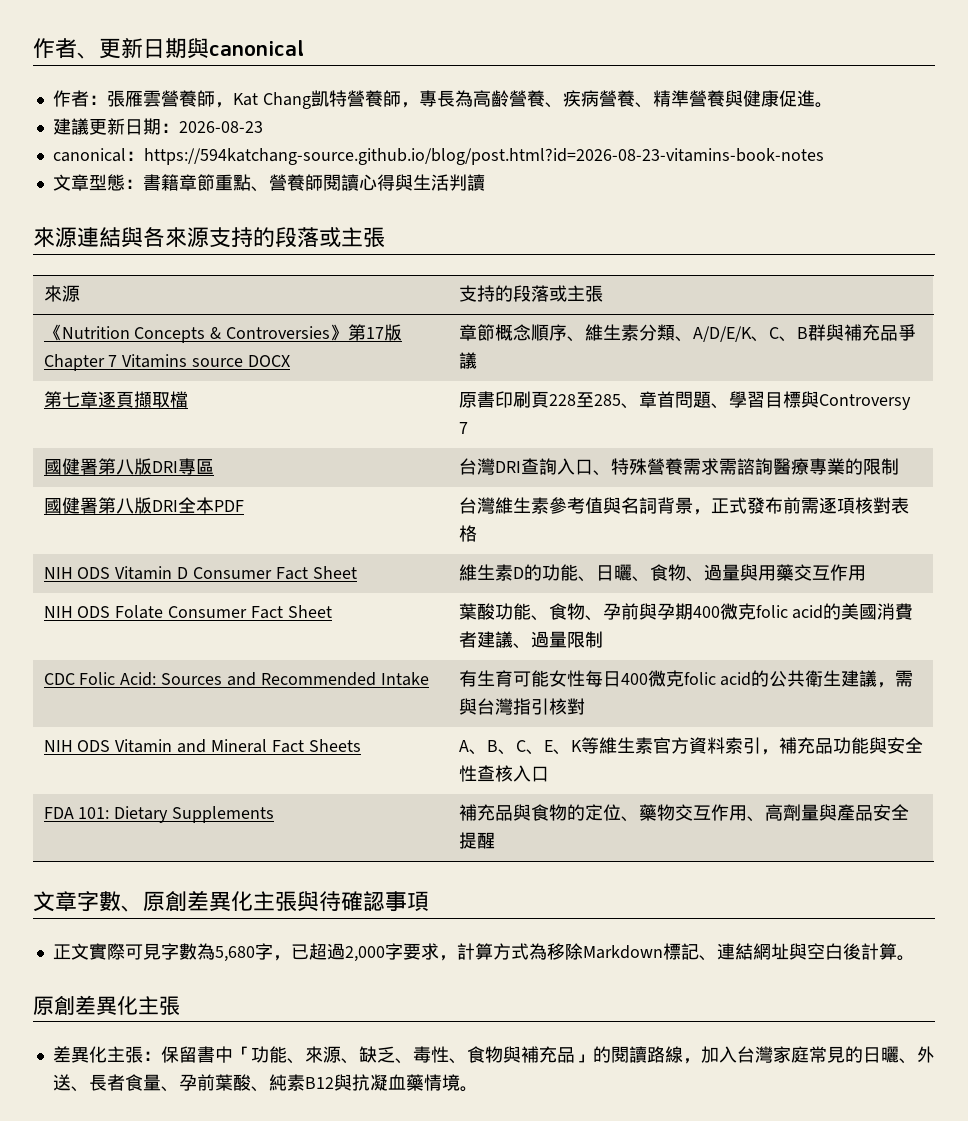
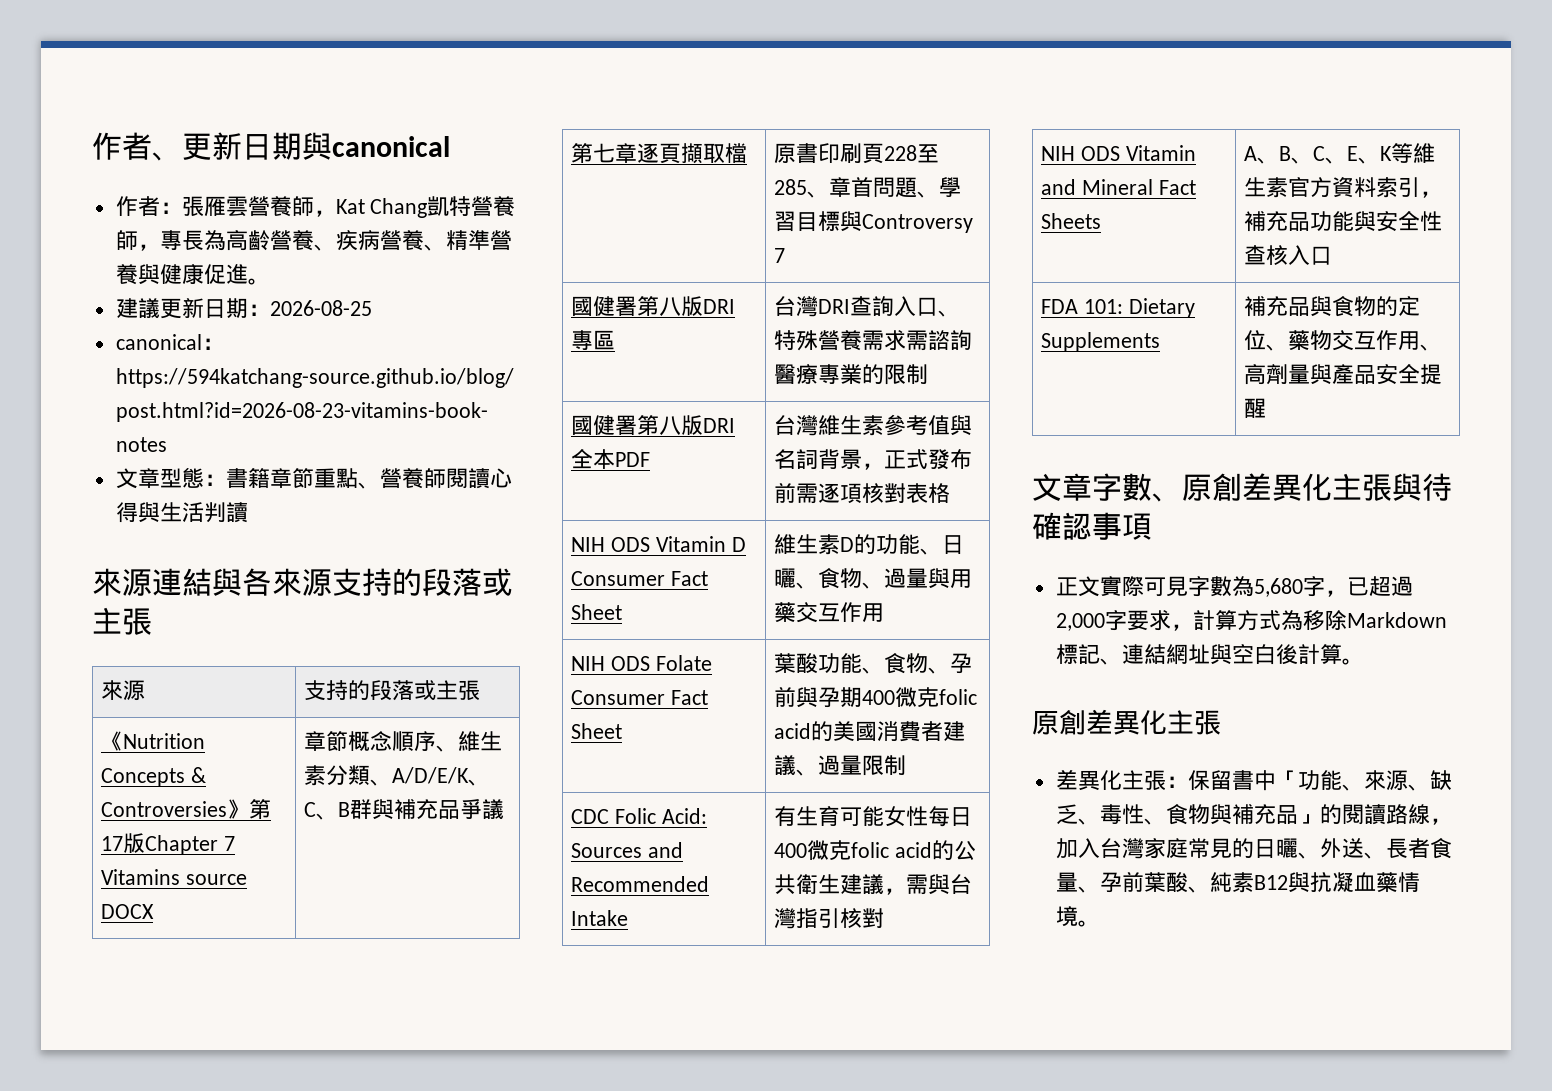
- 建議更新日期：2026-08-23
+ 建議更新日期：2026-08-25

